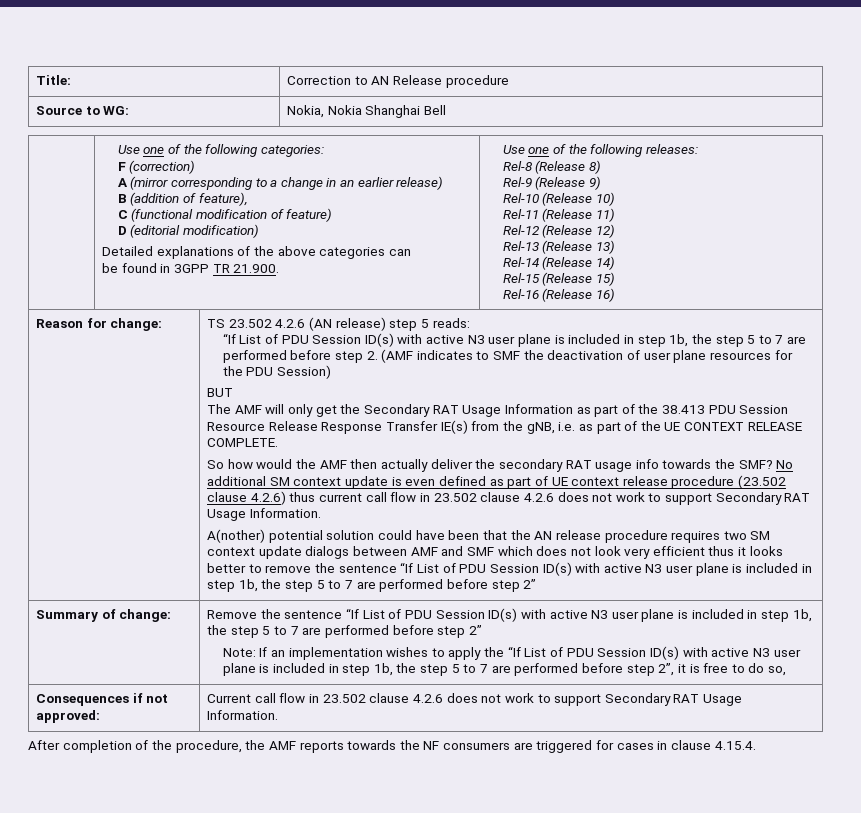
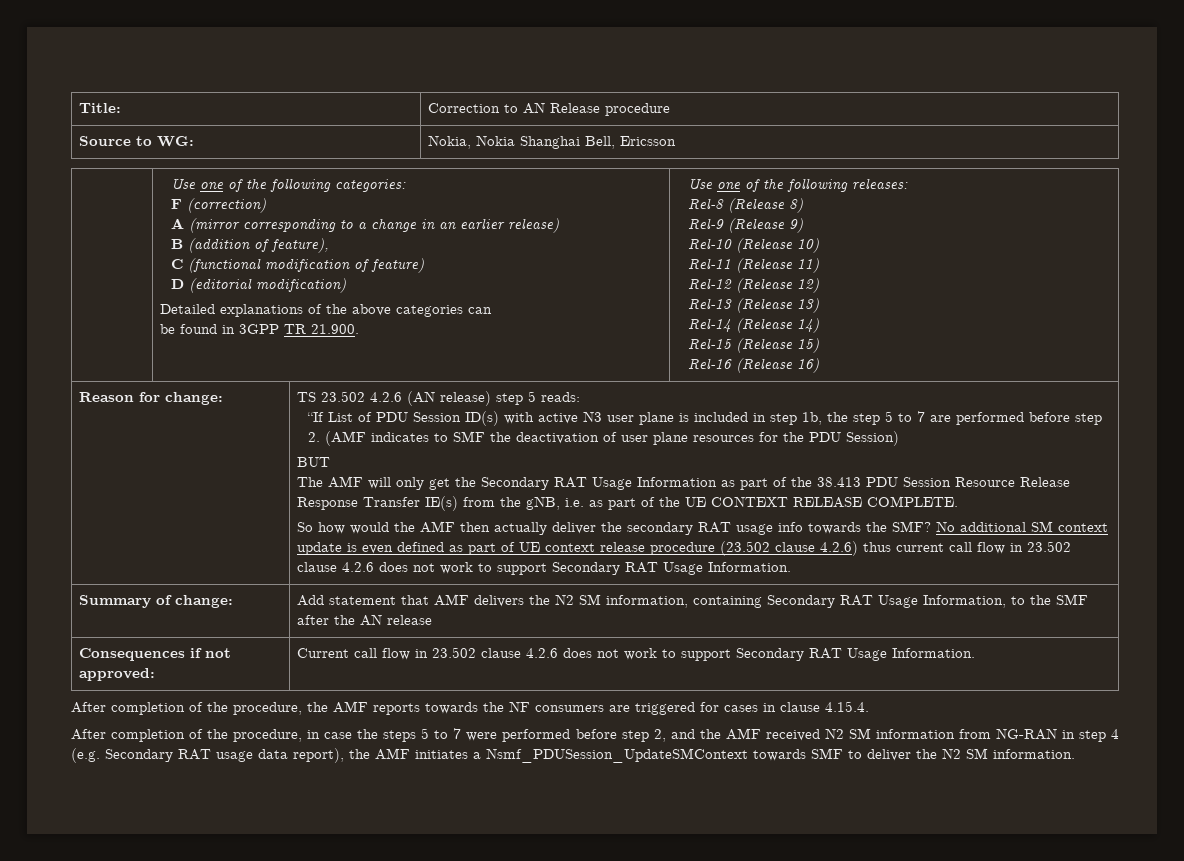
- Source to WG: | Nokia, Nokia Shanghai Bell
+ Source to WG: | Nokia, Nokia Shanghai Bell, Ericsson
- A(nother) potential solution could have been that the AN release procedure requires two SM context update dialogs between AMF and SMF which does not look very efficient thus it looks better to remove the sentence “If List of PDU Session ID(s) with active N3 user plane is included in step 1b, the step 5 to 7 are performed before step 2”
- Summary of change: | Remove the sentence “If List of PDU Session ID(s) with active N3 user plane is included in step 1b, the step 5 to 7 are performed before step 2”
- Note: If an implementation wishes to apply the “If List of PDU Session ID(s) with active N3 user plane is included in step 1b, the step 5 to 7 are performed before step 2”, it is free to do so,
+ Summary of change: | Add statement that AMF delivers the N2 SM information, containing Secondary RAT Usage Information, to the SMF after the AN release
+ After completion of the procedure, in case the steps 5 to 7 were performed before step 2, and the AMF received N2 SM information from NG-RAN in step 4 (e.g. Secondary RAT usage data report), the AMF initiates a Nsmf_PDUSession_UpdateSMContext towards SMF to deliver the N2 SM information.

